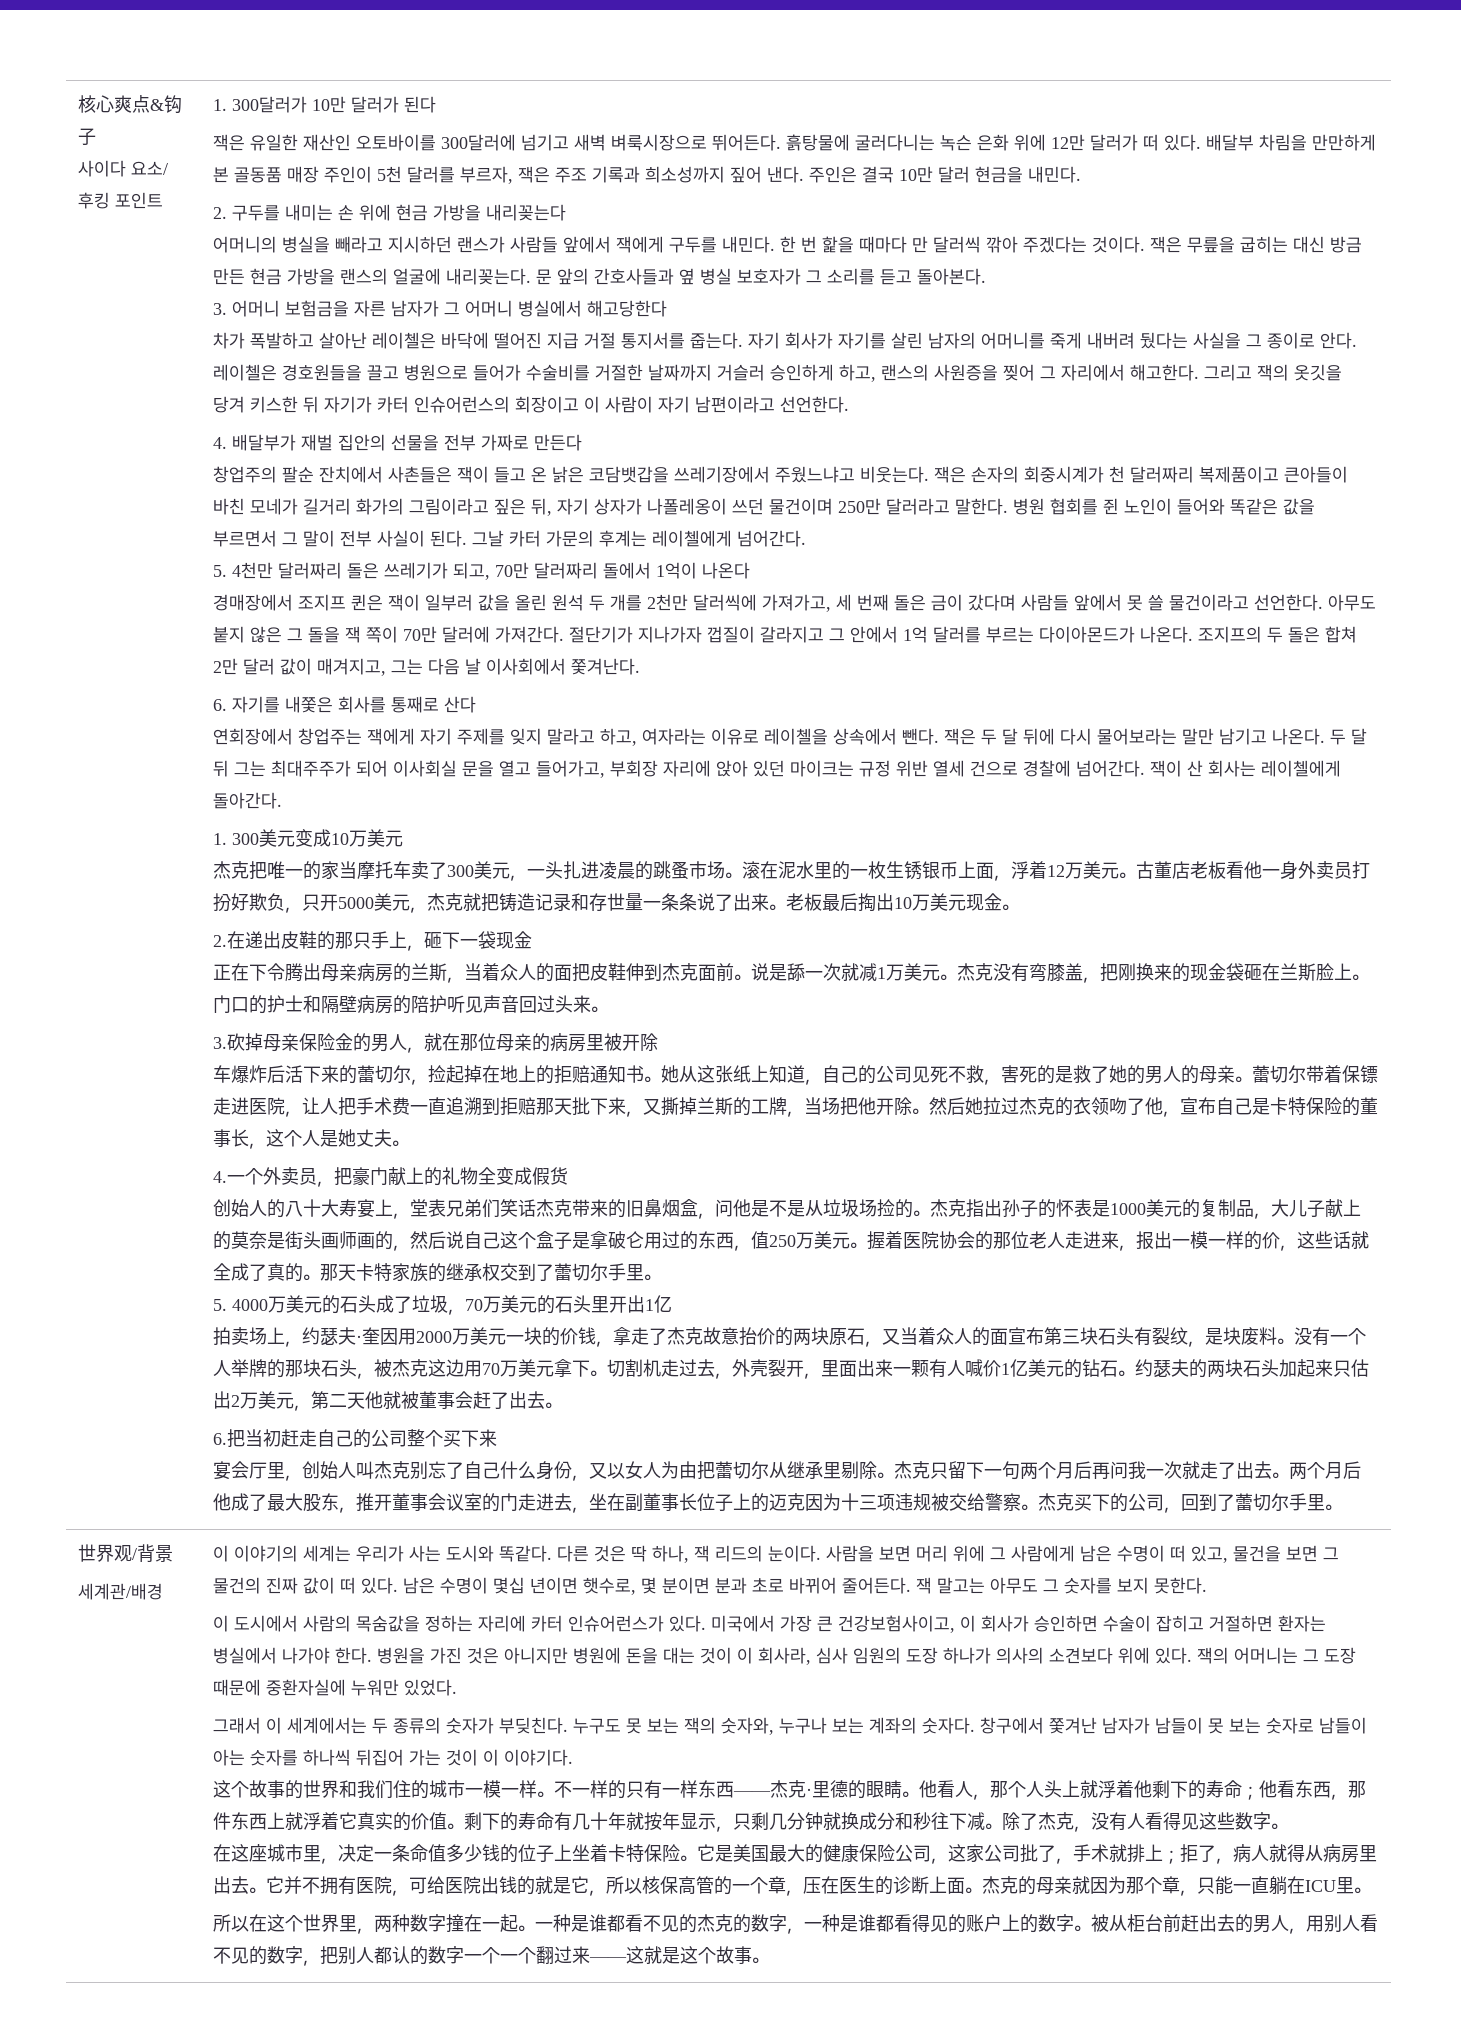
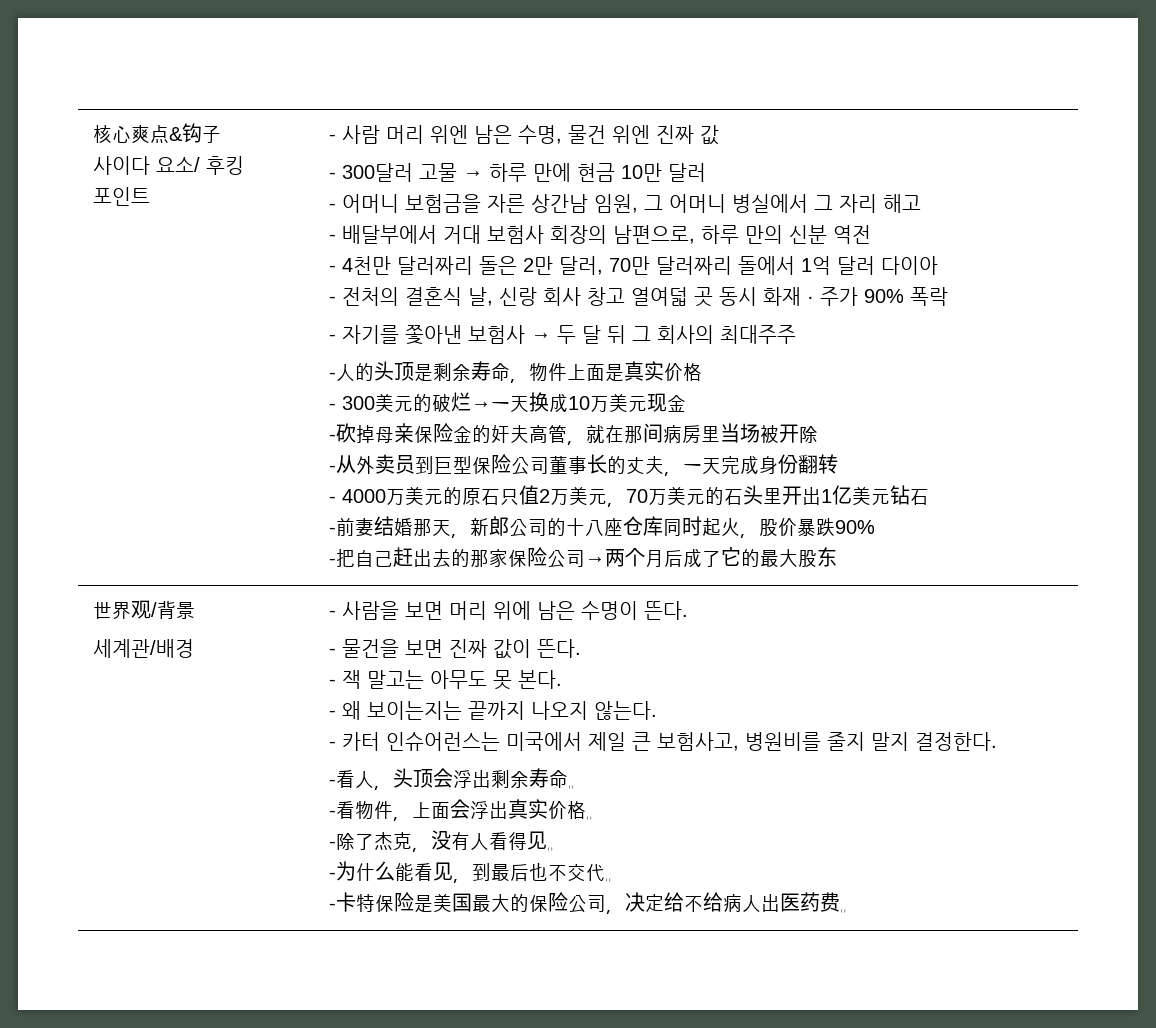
- 1. 300달러가 10만 달러가 된다
- 잭은 유일한 재산인 오토바이를 300달러에 넘기고 새벽 벼룩시장으로 뛰어든다. 흙탕물에 굴러다니는 녹슨 은화 위에 12만 달러가 떠 있다. 배달부 차림을 만만하게 본 골동품 매장 주인이 5천 달러를 부르자, 잭은 주조 기록과 희소성까지 짚어 낸다. 주인은 결국 10만 달러 현금을 내민다.
- 2. 구두를 내미는 손 위에 현금 가방을 내리꽂는다
- 어머니의 병실을 빼라고 지시하던 랜스가 사람들 앞에서 잭에게 구두를 내민다. 한 번 핥을 때마다 만 달러씩 깎아 주겠다는 것이다. 잭은 무릎을 굽히는 대신 방금 만든 현금 가방을 랜스의 얼굴에 내리꽂는다. 문 앞의 간호사들과 옆 병실 보호자가 그 소리를 듣고 돌아본다.
- 3. 어머니 보험금을 자른 남자가 그 어머니 병실에서 해고당한다
- 차가 폭발하고 살아난 레이첼은 바닥에 떨어진 지급 거절 통지서를 줍는다. 자기 회사가 자기를 살린 남자의 어머니를 죽게 내버려 뒀다는 사실을 그 종이로 안다. 레이첼은 경호원들을 끌고 병원으로 들어가 수술비를 거절한 날짜까지 거슬러 승인하게 하고, 랜스의 사원증을 찢어 그 자리에서 해고한다. 그리고 잭의 옷깃을 당겨 키스한 뒤 자기가 카터 인슈어런스의 회장이고 이 사람이 자기 남편이라고 선언한다.
- 4. 배달부가 재벌 집안의 선물을 전부 가짜로 만든다
- 창업주의 팔순 잔치에서 사촌들은 잭이 들고 온 낡은 코담뱃갑을 쓰레기장에서 주웠느냐고 비웃는다. 잭은 손자의 회중시계가 천 달러짜리 복제품이고 큰아들이 바친 모네가 길거리 화가의 그림이라고 짚은 뒤, 자기 상자가 나폴레옹이 쓰던 물건이며 250만 달러라고 말한다. 병원 협회를 쥔 노인이 들어와 똑같은 값을 부르면서 그 말이 전부 사실이 된다. 그날 카터 가문의 후계는 레이첼에게 넘어간다.
- 5. 4천만 달러짜리 돌은 쓰레기가 되고, 70만 달러짜리 돌에서 1억이 나온다
- 경매장에서 조지프 퀸은 잭이 일부러 값을 올린 원석 두 개를 2천만 달러씩에 가져가고, 세 번째 돌은 금이 갔다며 사람들 앞에서 못 쓸 물건이라고 선언한다. 아무도 붙지 않은 그 돌을 잭 쪽이 70만 달러에 가져간다. 절단기가 지나가자 껍질이 갈라지고 그 안에서 1억 달러를 부르는 다이아몬드가 나온다. 조지프의 두 돌은 합쳐 2만 달러 값이 매겨지고, 그는 다음 날 이사회에서 쫓겨난다.
- 6. 자기를 내쫓은 회사를 통째로 산다
- 연회장에서 창업주는 잭에게 자기 주제를 잊지 말라고 하고, 여자라는 이유로 레이첼을 상속에서 뺀다. 잭은 두 달 뒤에 다시 물어보라는 말만 남기고 나온다. 두 달 뒤 그는 최대주주가 되어 이사회실 문을 열고 들어가고, 부회장 자리에 앉아 있던 마이크는 규정 위반 열세 건으로 경찰에 넘어간다. 잭이 산 회사는 레이첼에게 돌아간다.
- 1. 300美元变成10万美元
- 杰克把唯一的家当摩托车卖了300美元，一头扎进凌晨的跳蚤市场。滚在泥水里的一枚生锈银币上面，浮着12万美元。古董店老板看他一身外卖员打扮好欺负，只开5000美元，杰克就把铸造记录和存世量一条条说了出来。老板最后掏出10万美元现金。
- 2.在递出皮鞋的那只手上，砸下一袋现金
- 正在下令腾出母亲病房的兰斯，当着众人的面把皮鞋伸到杰克面前。说是舔一次就减1万美元。杰克没有弯膝盖，把刚换来的现金袋砸在兰斯脸上。门口的护士和隔壁病房的陪护听见声音回过头来。
- 3.砍掉母亲保险金的男人，就在那位母亲的病房里被开除
- 车爆炸后活下来的蕾切尔，捡起掉在地上的拒赔通知书。她从这张纸上知道，自己的公司见死不救，害死的是救了她的男人的母亲。蕾切尔带着保镖走进医院，让人把手术费一直追溯到拒赔那天批下来，又撕掉兰斯的工牌，当场把他开除。然后她拉过杰克的衣领吻了他，宣布自己是卡特保险的董事长，这个人是她丈夫。
- 4.一个外卖员，把豪门献上的礼物全变成假货
- 创始人的八十大寿宴上，堂表兄弟们笑话杰克带来的旧鼻烟盒，问他是不是从垃圾场捡的。杰克指出孙子的怀表是1000美元的复制品，大儿子献上的莫奈是街头画师画的，然后说自己这个盒子是拿破仑用过的东西，值250万美元。握着医院协会的那位老人走进来，报出一模一样的价，这些话就全成了真的。那天卡特家族的继承权交到了蕾切尔手里。
- 5. 4000万美元的石头成了垃圾，70万美元的石头里开出1亿
- 拍卖场上，约瑟夫·奎因用2000万美元一块的价钱，拿走了杰克故意抬价的两块原石，又当着众人的面宣布第三块石头有裂纹，是块废料。没有一个人举牌的那块石头，被杰克这边用70万美元拿下。切割机走过去，外壳裂开，里面出来一颗有人喊价1亿美元的钻石。约瑟夫的两块石头加起来只估出2万美元，第二天他就被董事会赶了出去。
- 6.把当初赶走自己的公司整个买下来
- 宴会厅里，创始人叫杰克别忘了自己什么身份，又以女人为由把蕾切尔从继承里剔除。杰克只留下一句两个月后再问我一次就走了出去。两个月后他成了最大股东，推开董事会议室的门走进去，坐在副董事长位子上的迈克因为十三项违规被交给警察。杰克买下的公司，回到了蕾切尔手里。
+ - 사람 머리 위엔 남은 수명, 물건 위엔 진짜 값
+ - 300달러 고물 → 하루 만에 현금 10만 달러
+ - 어머니 보험금을 자른 상간남 임원, 그 어머니 병실에서 그 자리 해고
+ - 배달부에서 거대 보험사 회장의 남편으로, 하루 만의 신분 역전
+ - 4천만 달러짜리 돌은 2만 달러, 70만 달러짜리 돌에서 1억 달러 다이아
+ - 전처의 결혼식 날, 신랑 회사 창고 열여덟 곳 동시 화재 · 주가 90% 폭락
+ - 자기를 쫓아낸 보험사 → 두 달 뒤 그 회사의 최대주주
+ -人的头顶是剩余寿命，物件上面是真实价格
+ - 300美元的破烂→一天换成10万美元现金
+ -砍掉母亲保险金的奸夫高管，就在那间病房里当场被开除
+ -从外卖员到巨型保险公司董事长的丈夫，一天完成身份翻转
+ - 4000万美元的原石只值2万美元，70万美元的石头里开出1亿美元钻石
+ -前妻结婚那天，新郎公司的十八座仓库同时起火，股价暴跌90%
+ -把自己赶出去的那家保险公司→两个月后成了它的最大股东
- 이 이야기의 세계는 우리가 사는 도시와 똑같다. 다른 것은 딱 하나, 잭 리드의 눈이다. 사람을 보면 머리 위에 그 사람에게 남은 수명이 떠 있고, 물건을 보면 그 물건의 진짜 값이 떠 있다. 남은 수명이 몇십 년이면 햇수로, 몇 분이면 분과 초로 바뀌어 줄어든다. 잭 말고는 아무도 그 숫자를 보지 못한다.
- 이 도시에서 사람의 목숨값을 정하는 자리에 카터 인슈어런스가 있다. 미국에서 가장 큰 건강보험사이고, 이 회사가 승인하면 수술이 잡히고 거절하면 환자는 병실에서 나가야 한다. 병원을 가진 것은 아니지만 병원에 돈을 대는 것이 이 회사라, 심사 임원의 도장 하나가 의사의 소견보다 위에 있다. 잭의 어머니는 그 도장 때문에 중환자실에 누워만 있었다.
- 그래서 이 세계에서는 두 종류의 숫자가 부딪친다. 누구도 못 보는 잭의 숫자와, 누구나 보는 계좌의 숫자다. 창구에서 쫓겨난 남자가 남들이 못 보는 숫자로 남들이 아는 숫자를 하나씩 뒤집어 가는 것이 이 이야기다.
- 这个故事的世界和我们住的城市一模一样。不一样的只有一样东西——杰克·里德的眼睛。他看人，那个人头上就浮着他剩下的寿命；他看东西，那件东西上就浮着它真实的价值。剩下的寿命有几十年就按年显示，只剩几分钟就换成分和秒往下减。除了杰克，没有人看得见这些数字。
- 在这座城市里，决定一条命值多少钱的位子上坐着卡特保险。它是美国最大的健康保险公司，这家公司批了，手术就排上；拒了，病人就得从病房里出去。它并不拥有医院，可给医院出钱的就是它，所以核保高管的一个章，压在医生的诊断上面。杰克的母亲就因为那个章，只能一直躺在ICU里。
- 所以在这个世界里，两种数字撞在一起。一种是谁都看不见的杰克的数字，一种是谁都看得见的账户上的数字。被从柜台前赶出去的男人，用别人看不见的数字，把别人都认的数字一个一个翻过来——这就是这个故事。
+ - 사람을 보면 머리 위에 남은 수명이 뜬다.
+ - 물건을 보면 진짜 값이 뜬다.
+ - 잭 말고는 아무도 못 본다.
+ - 왜 보이는지는 끝까지 나오지 않는다.
+ - 카터 인슈어런스는 미국에서 제일 큰 보험사고, 병원비를 줄지 말지 결정한다.
+ -看人，头顶会浮出剩余寿命。
+ -看物件，上面会浮出真实价格。
+ -除了杰克，没有人看得见。
+ -为什么能看见，到最后也不交代。
+ -卡特保险是美国最大的保险公司，决定给不给病人出医药费。

